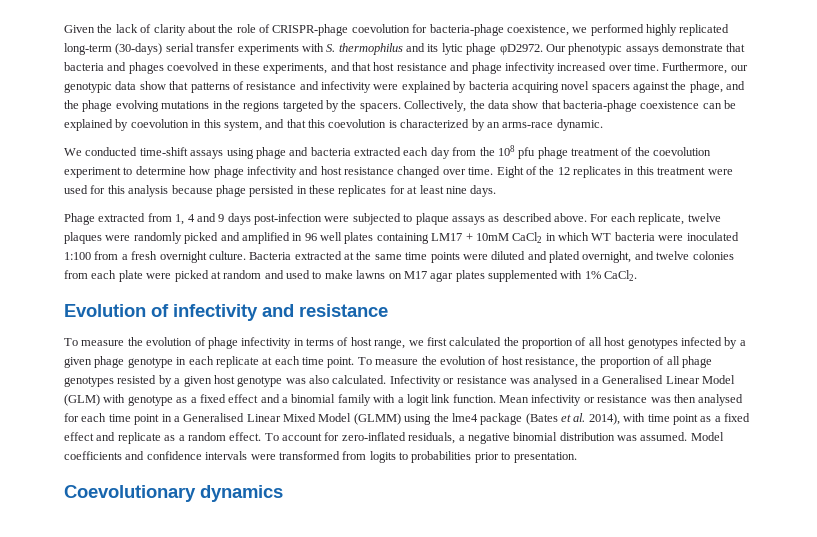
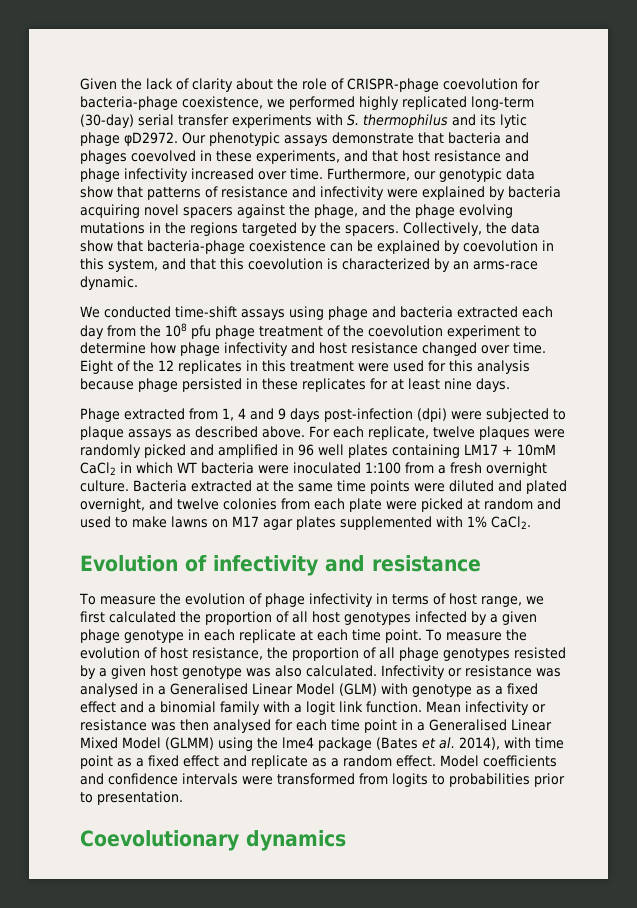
- Given the lack of clarity about the role of CRISPR-phage coevolution for bacteria-phage coexistence, we performed highly replicated long-term (30-days) serial transfer experiments with S. thermophilus and its lytic phage φD2972.
+ Given the lack of clarity about the role of CRISPR-phage coevolution for bacteria-phage coexistence, we performed highly replicated long-term (30-day) serial transfer experiments with S. thermophilus and its lytic phage φD2972.
- Phage extracted from 1, 4 and 9 days post-infection were subjected to plaque assays as described above.
+ Phage extracted from 1, 4 and 9 days post-infection (dpi) were subjected to plaque assays as described above.
- To account for zero-inflated residuals, a negative binomial distribution was assumed.

